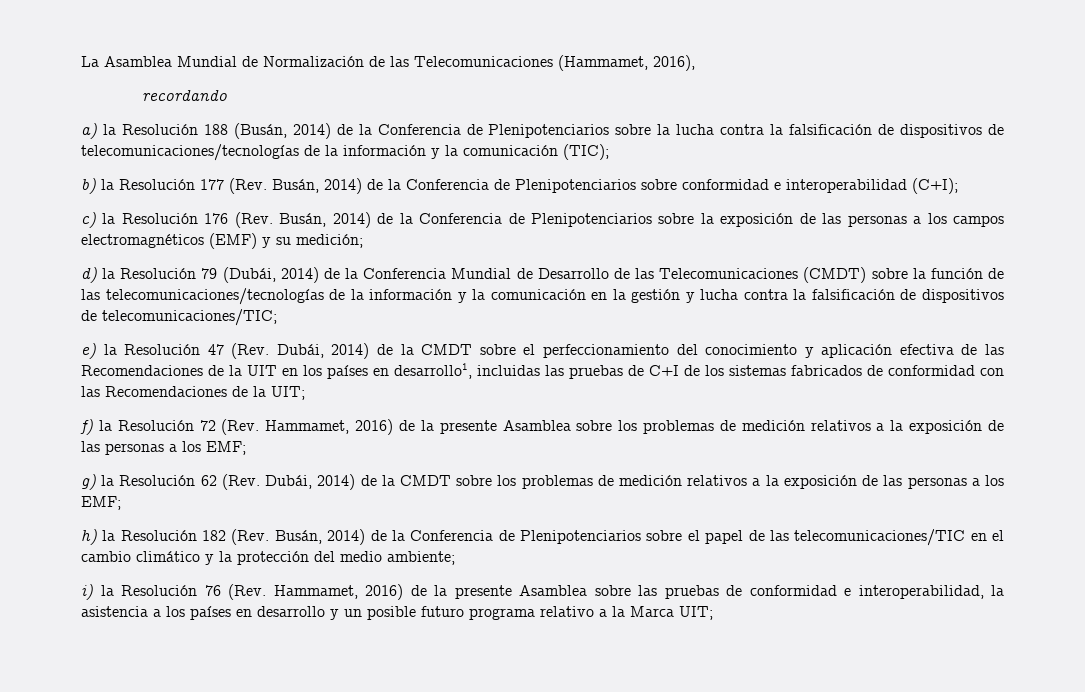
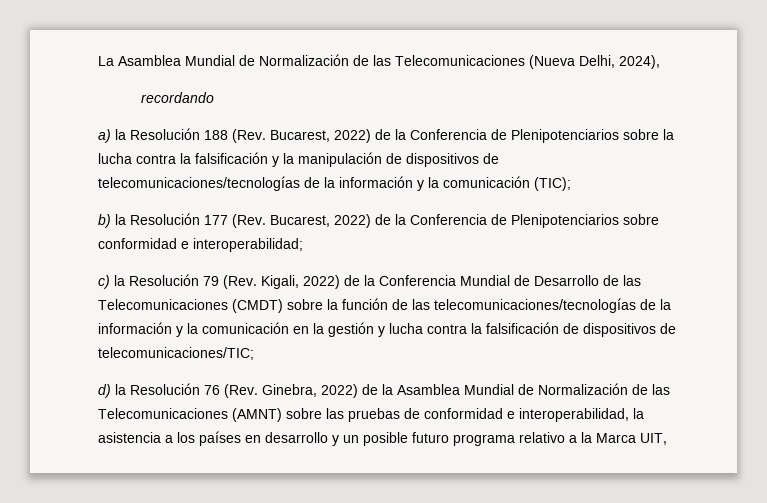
- La Asamblea Mundial de Normalización de las Telecomunicaciones (Hammamet, 2016),
+ La Asamblea Mundial de Normalización de las Telecomunicaciones (Nueva Delhi, 2024),
- a) la Resolución 188 (Busán, 2014) de la Conferencia de Plenipotenciarios sobre la lucha contra la falsificación de dispositivos de telecomunicaciones/tecnologías de la información y la comunicación (TIC);
+ a) la Resolución 188 (Rev. Bucarest, 2022) de la Conferencia de Plenipotenciarios sobre la lucha contra la falsificación y la manipulación de dispositivos de telecomunicaciones/tecnologías de la información y la comunicación (TIC);
- b) la Resolución 177 (Rev. Busán, 2014) de la Conferencia de Plenipotenciarios sobre conformidad e interoperabilidad (C+I);
+ b) la Resolución 177 (Rev. Bucarest, 2022) de la Conferencia de Plenipotenciarios sobre conformidad e interoperabilidad;
- c) la Resolución 176 (Rev. Busán, 2014) de la Conferencia de Plenipotenciarios sobre la exposición de las personas a los campos electromagnéticos (EMF) y su medición;
- d) la Resolución 79 (Dubái, 2014) de la Conferencia Mundial de Desarrollo de las Telecomunicaciones (CMDT) sobre la función de las telecomunicaciones/tecnologías de la información y la comunicación en la gestión y lucha contra la falsificación de dispositivos de telecomunicaciones/TIC;
+ c) la Resolución 79 (Rev. Kigali, 2022) de la Conferencia Mundial de Desarrollo de las Telecomunicaciones (CMDT) sobre la función de las telecomunicaciones/tecnologías de la información y la comunicación en la gestión y lucha contra la falsificación de dispositivos de telecomunicaciones/TIC;
- e) la Resolución 47 (Rev. Dubái, 2014) de la CMDT sobre el perfeccionamiento del conocimiento y aplicación efectiva de las Recomendaciones de la UIT en los países en desarrollo1, incluidas las pruebas de C+I de los sistemas fabricados de conformidad con las Recomendaciones de la UIT;
- f) la Resolución 72 (Rev. Hammamet, 2016) de la presente Asamblea sobre los problemas de medición relativos a la exposición de las personas a los EMF;
- g) la Resolución 62 (Rev. Dubái, 2014) de la CMDT sobre los problemas de medición relativos a la exposición de las personas a los EMF;
- h) la Resolución 182 (Rev. Busán, 2014) de la Conferencia de Plenipotenciarios sobre el papel de las telecomunicaciones/TIC en el cambio climático y la protección del medio ambiente;
- i) la Resolución 76 (Rev. Hammamet, 2016) de la presente Asamblea sobre las pruebas de conformidad e interoperabilidad, la asistencia a los países en desarrollo y un posible futuro programa relativo a la Marca UIT;
+ d) la Resolución 76 (Rev. Ginebra, 2022) de la Asamblea Mundial de Normalización de las Telecomunicaciones (AMNT) sobre las pruebas de conformidad e interoperabilidad, la asistencia a los países en desarrollo y un posible futuro programa relativo a la Marca UIT,

